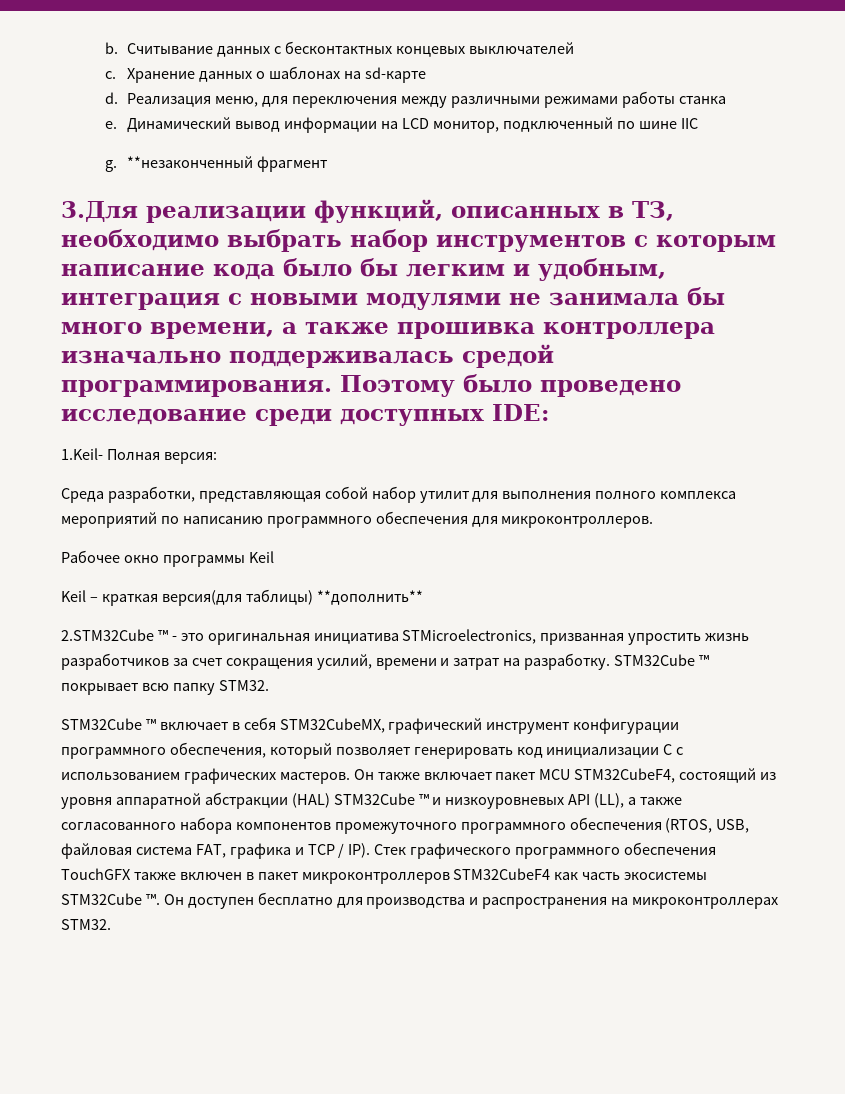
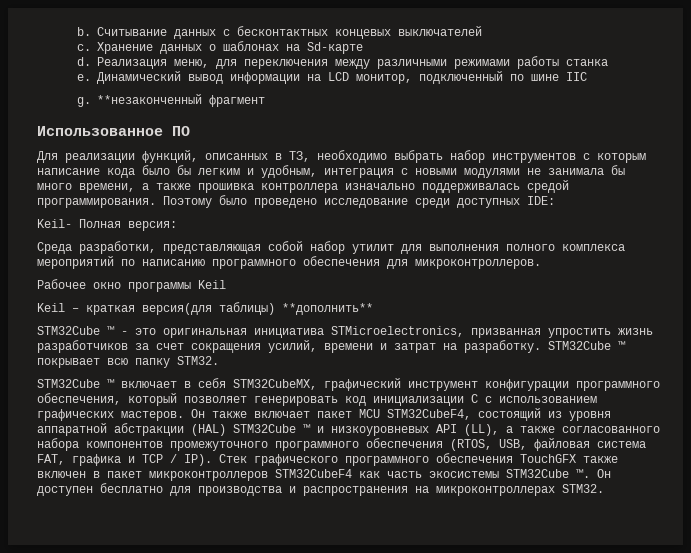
- Хранение данных о шаблонах на sd-карте
+ Хранение данных о шаблонах на Sd-карте
- 3.Для реализации функций, описанных в ТЗ, необходимо выбрать набор инструментов с которым написание кода было бы легким и удобным, интеграция с новыми модулями не занимала бы много времени, а также прошивка контроллера изначально поддерживалась средой программирования.
+ Использованное ПО
+ Для реализации функций, описанных в ТЗ, необходимо выбрать набор инструментов с которым написание кода было бы легким и удобным, интеграция с новыми модулями не занимала бы много времени, а также прошивка контроллера изначально поддерживалась средой программирования.
- 1.Keil- Полная версия:
+ Keil- Полная версия:
- 2.STM32Cube ™ - это оригинальная инициатива STMicroelectronics, призванная упростить жизнь разработчиков за счет сокращения усилий, времени и затрат на разработку.
+ STM32Cube ™ - это оригинальная инициатива STMicroelectronics, призванная упростить жизнь разработчиков за счет сокращения усилий, времени и затрат на разработку.

